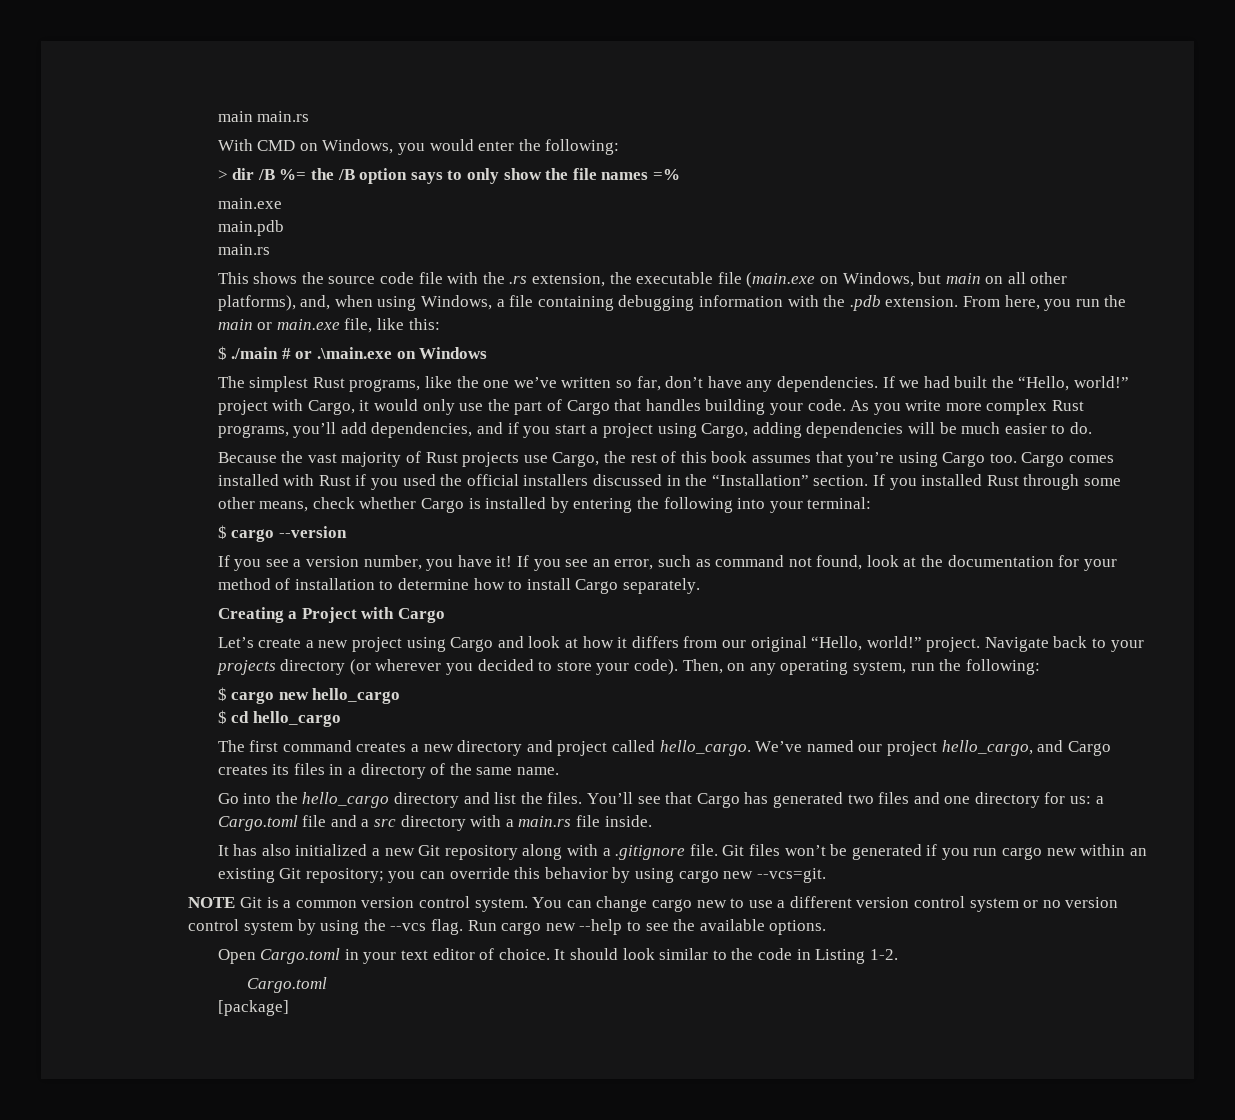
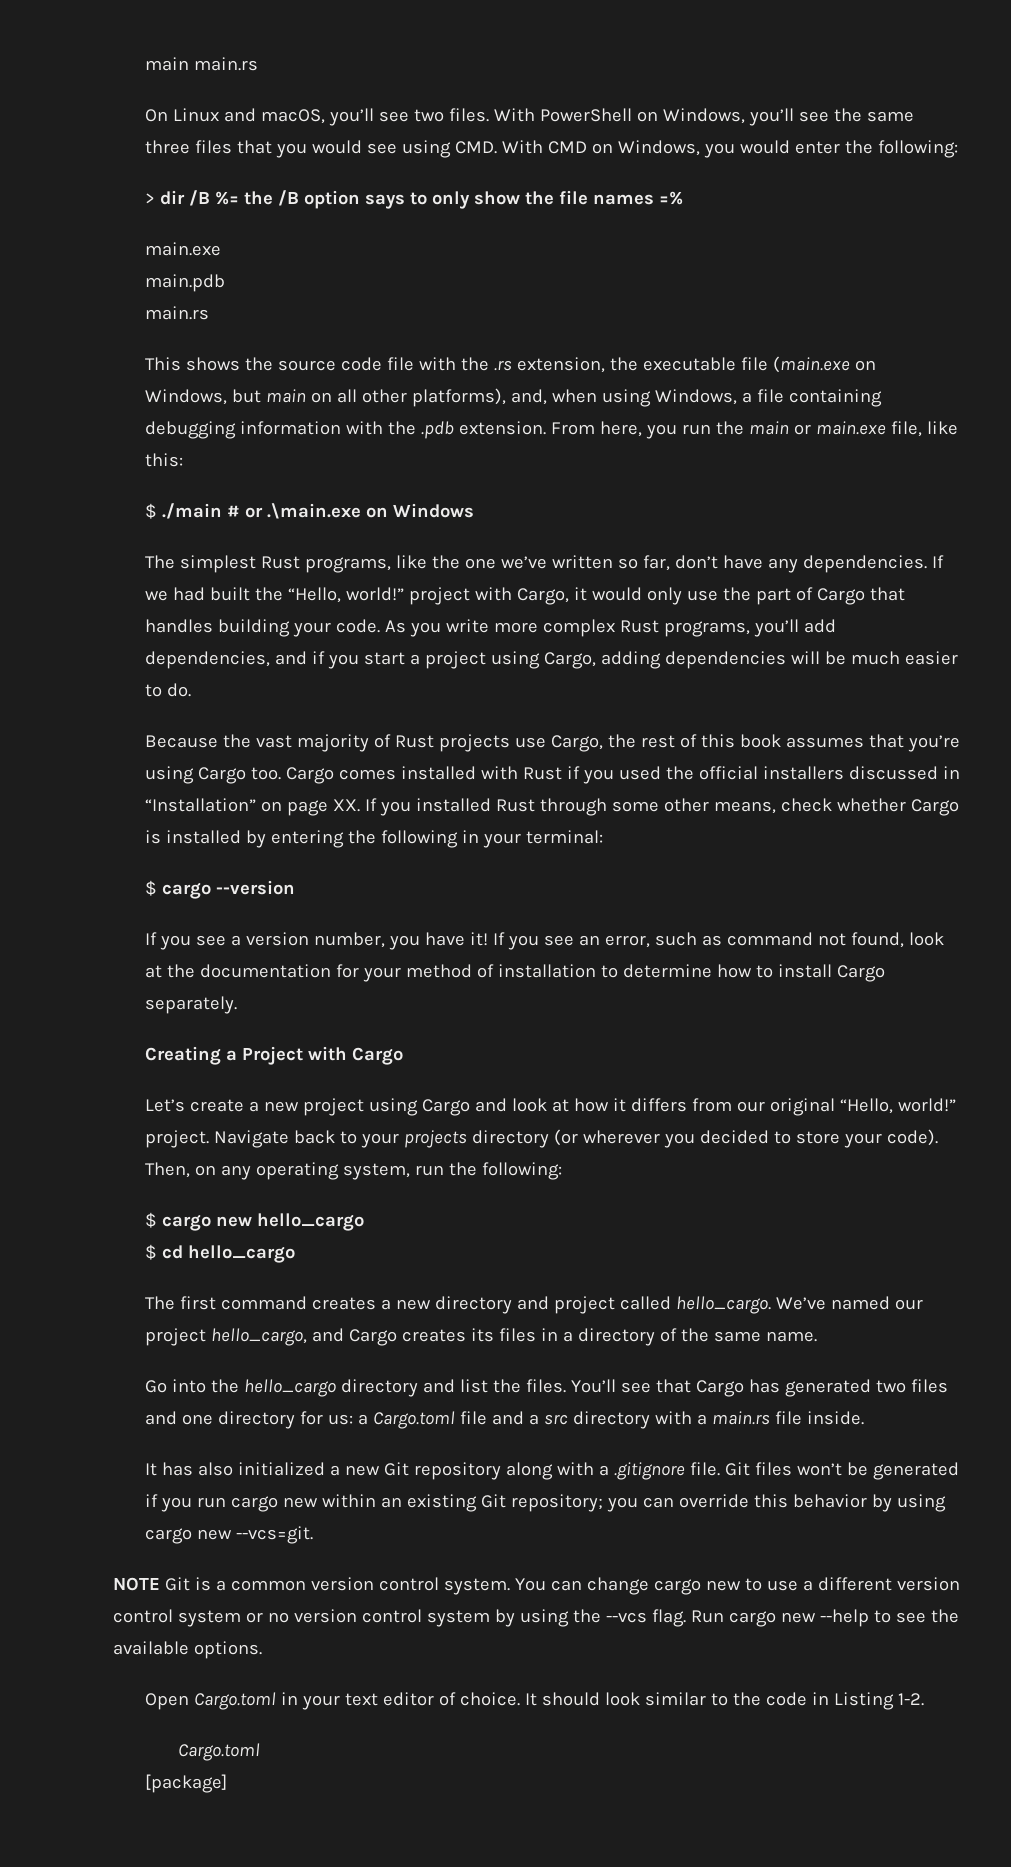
- With CMD on Windows, you would enter the following:
+ On Linux and macOS, you’ll see two files. With PowerShell on Windows, you’ll see the same three files that you would see using CMD. With CMD on Windows, you would enter the following:
- Cargo comes installed with Rust if you used the official installers discussed in the “Installation” section. If you installed Rust through some other means, check whether Cargo is installed by entering the following into your terminal:
+ Cargo comes installed with Rust if you used the official installers discussed in “Installation” on page XX. If you installed Rust through some other means, check whether Cargo is installed by entering the following in your terminal:

